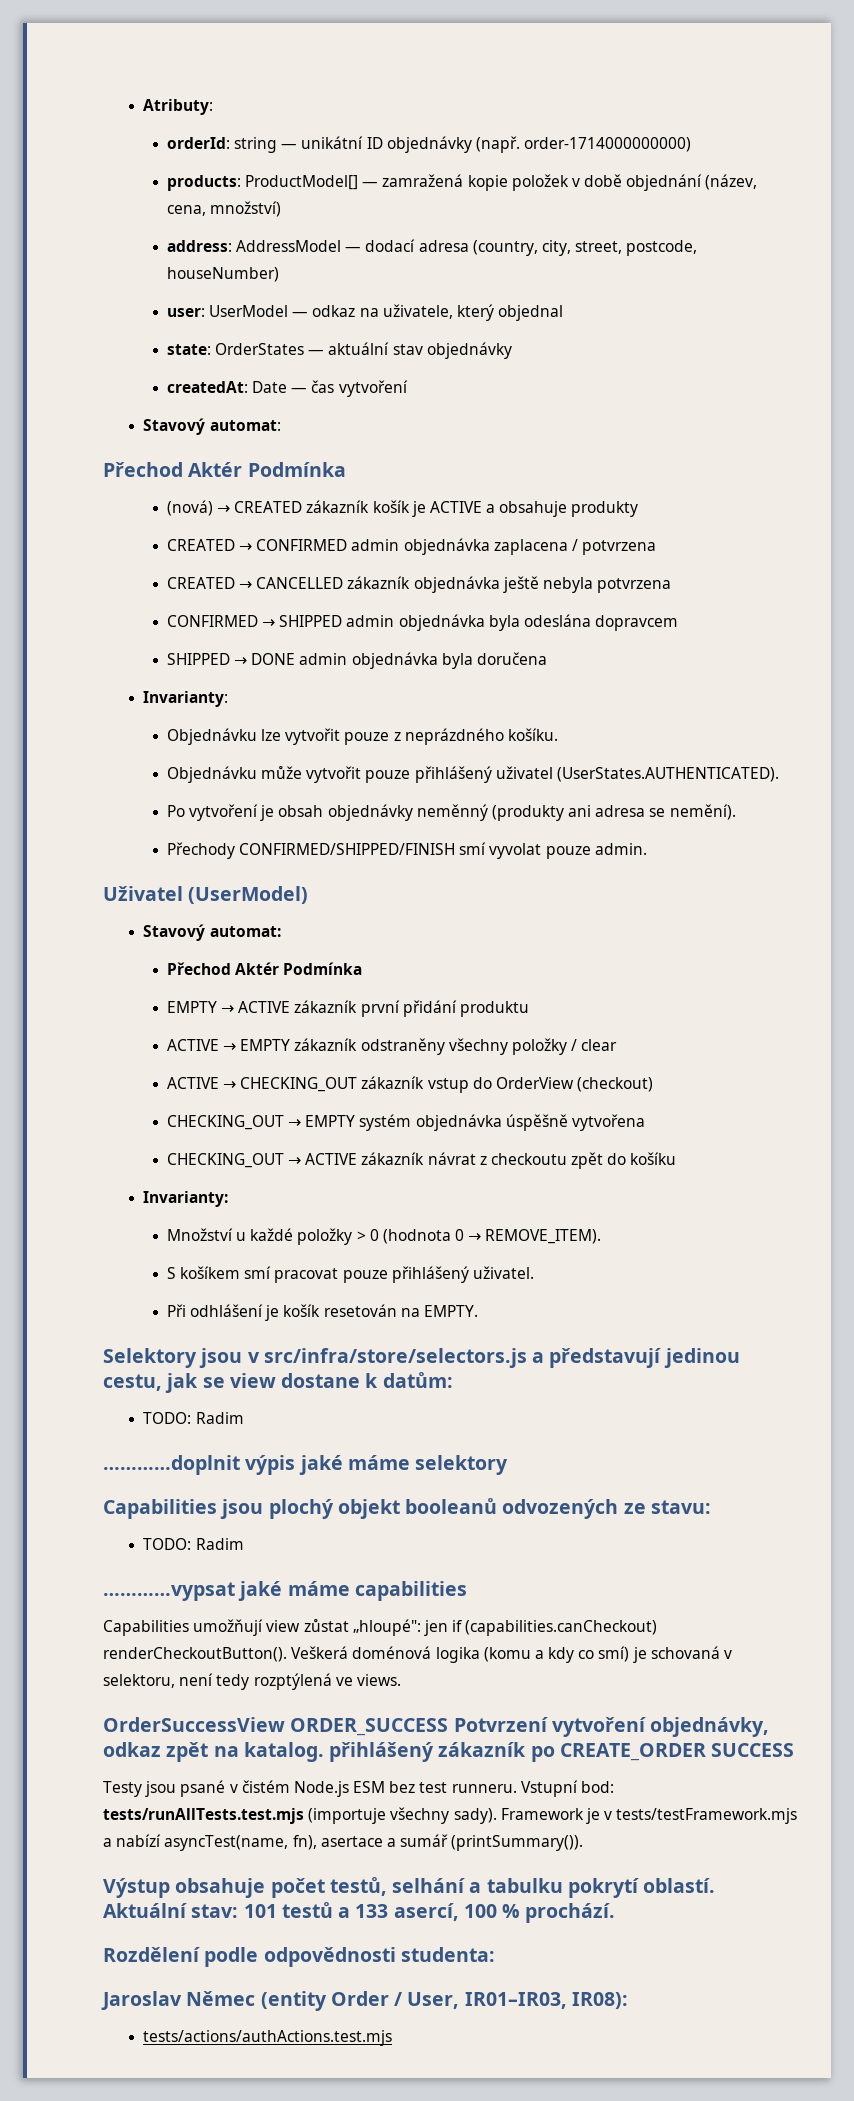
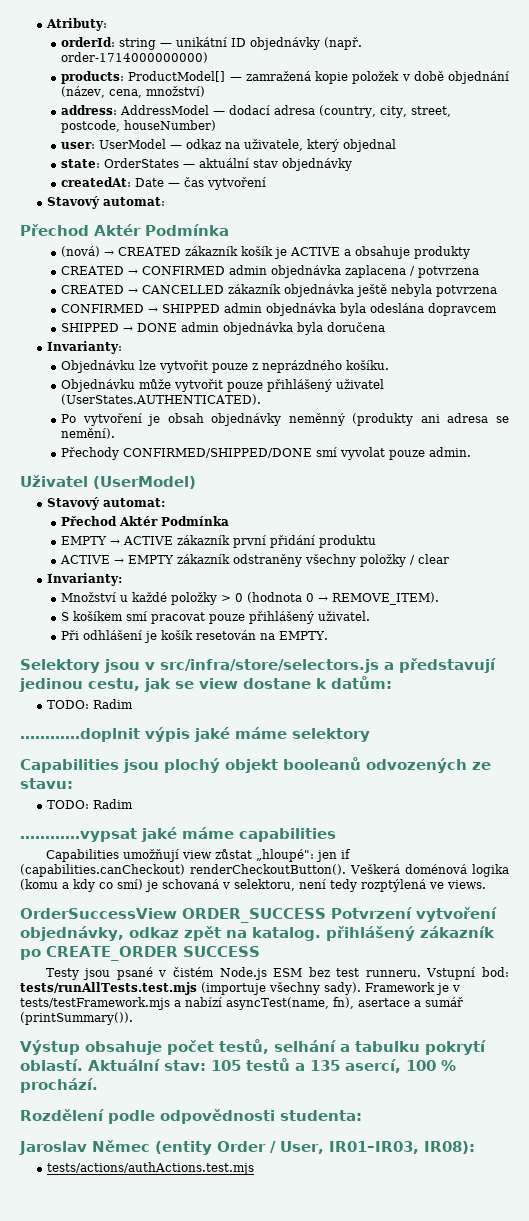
- Přechody CONFIRMED/SHIPPED/FINISH smí vyvolat pouze admin.
+ Přechody CONFIRMED/SHIPPED/DONE smí vyvolat pouze admin.
- ACTIVE → CHECKING_OUT zákazník vstup do OrderView (checkout)
- CHECKING_OUT → EMPTY systém objednávka úspěšně vytvořena
- CHECKING_OUT → ACTIVE zákazník návrat z checkoutu zpět do košíku
- Aktuální stav: 101 testů a 133 asercí, 100 % prochází.
+ Aktuální stav: 105 testů a 135 asercí, 100 % prochází.

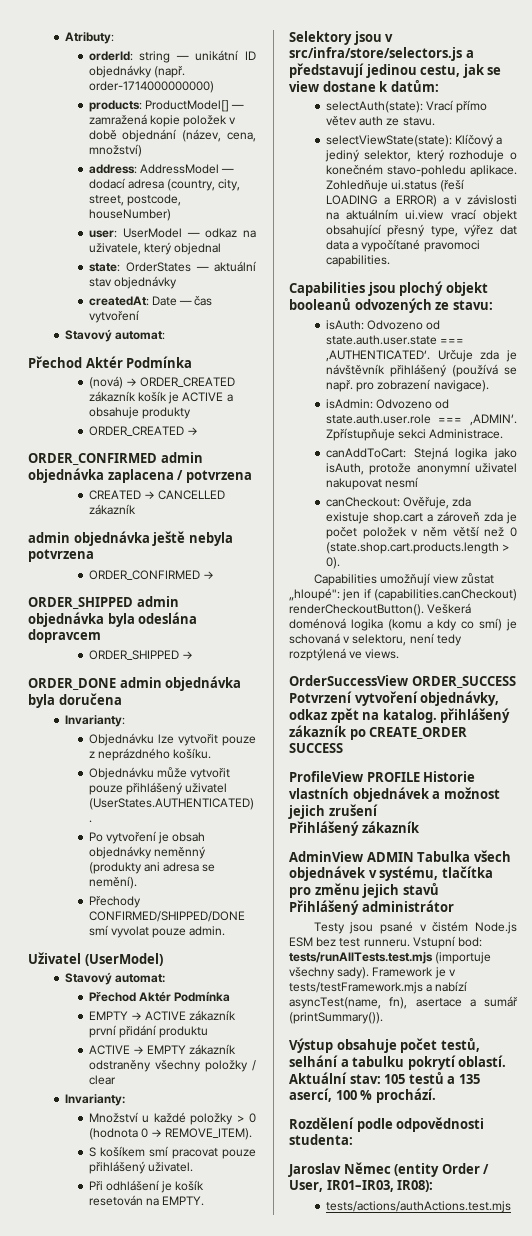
- (nová) → CREATED zákazník košík je ACTIVE a obsahuje produkty
+ (nová) → ORDER_CREATED zákazník košík je ACTIVE a obsahuje produkty
- CREATED → CONFIRMED admin objednávka zaplacena / potvrzena
+ ORDER_CREATED →
+ ORDER_CONFIRMED admin objednávka zaplacena / potvrzena
- CREATED → CANCELLED zákazník objednávka ještě nebyla potvrzena
+ CREATED → CANCELLED zákazník
+ admin objednávka ještě nebyla potvrzena
- CONFIRMED → SHIPPED admin objednávka byla odeslána dopravcem
+ ORDER_CONFIRMED →
+ ORDER_SHIPPED admin objednávka byla odeslána dopravcem
- SHIPPED → DONE admin objednávka byla doručena
+ ORDER_SHIPPED →
+ ORDER_DONE admin objednávka byla doručena
  Selektory jsou v src/infra/store/selectors.js a představují jedinou cestu, jak se view dostane k datům:
- TODO: Radim
- …………doplnit výpis jaké máme selektory
+ selectAuth(state): Vrací přímo větev auth ze stavu.
+ selectViewState(state): Klíčový a jediný selektor, který rozhoduje o konečném stavo-pohledu aplikace. Zohledňuje ui.status (řeší LOADING a ERROR) a v závislosti na aktuálním ui.view vrací objekt obsahující přesný type, výřez dat data a vypočítané pravomoci capabilities.
  Capabilities jsou plochý objekt booleanů odvozených ze stavu:
- TODO: Radim
- …………vypsat jaké máme capabilities
+ isAuth: Odvozeno od state.auth.user.state === ‚AUTHENTICATED‘. Určuje zda je návštěvník přihlášený (používá se např. pro zobrazení navigace).
+ isAdmin: Odvozeno od state.auth.user.role === ‚ADMIN‘. Zpřístupňuje sekci Administrace.
+ canAddToCart: Stejná logika jako isAuth, protože anonymní uživatel nakupovat nesmí
+ canCheckout: Ověřuje, zda existuje shop.cart a zároveň zda je počet položek v něm větší než 0 (state.shop.cart.products.length > 0).
+ ProfileView PROFILE Historie vlastních objednávek a možnost jejich zrušení
+ Přihlášený zákazník
+ AdminView ADMIN Tabulka všech objednávek v systému, tlačítka pro změnu jejich stavů
+ Přihlášený administrátor

